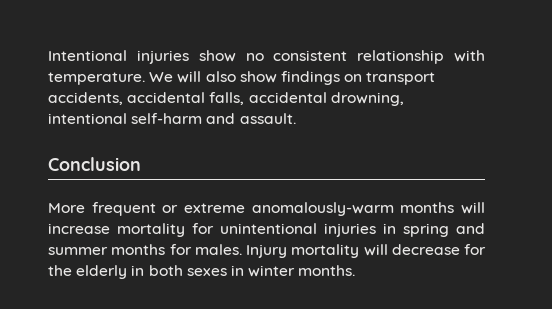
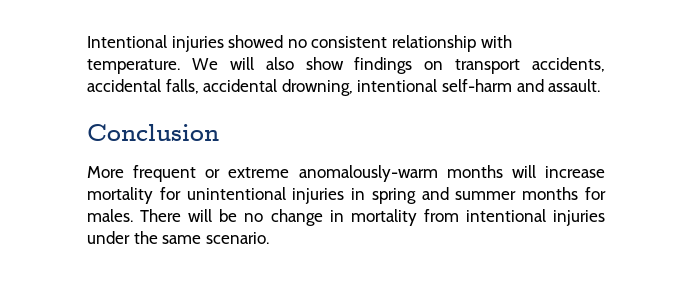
- Intentional injuries show no consistent relationship with temperature.
+ Intentional injuries showed no consistent relationship with temperature.
- Injury mortality will decrease for the elderly in both sexes in winter months.
+ There will be no change in mortality from intentional injuries under the same scenario.

